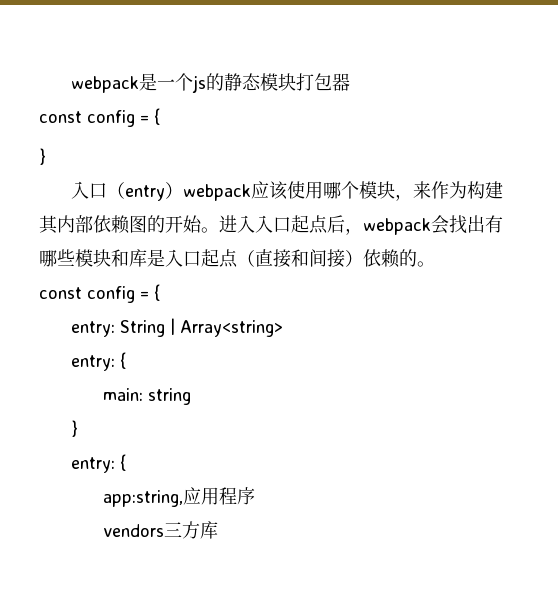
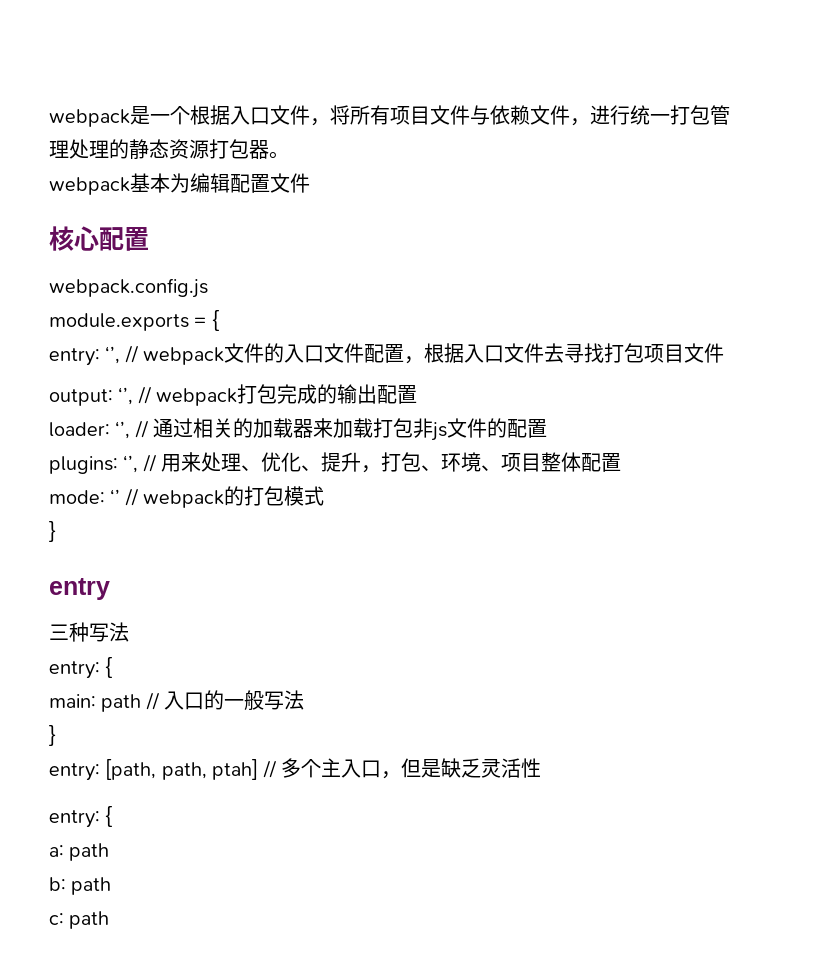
- webpack是一个js的静态模块打包器
- const config = {
+ webpack是一个根据入口文件，将所有项目文件与依赖文件，进行统一打包管理处理的静态资源打包器。
+ webpack基本为编辑配置文件
+ 核心配置
+ webpack.config.js
+ module.exports = {
+ entry: ‘’, // webpack文件的入口文件配置，根据入口文件去寻找打包项目文件
+ output: ‘’, // webpack打包完成的输出配置
+ loader: ‘’, // 通过相关的加载器来加载打包非js文件的配置
+ plugins: ‘’, // 用来处理、优化、提升，打包、环境、项目整体配置
+ mode: ‘’ // webpack的打包模式
  }
- 入口（entry）webpack应该使用哪个模块，来作为构建其内部依赖图的开始。进入入口起点后，webpack会找出有哪些模块和库是入口起点（直接和间接）依赖的。
- const config = {
- entry: String | Array<string>
+ entry
+ 三种写法
  entry: {
- main: string
+ main: path // 入口的一般写法
  }
+ entry: [path, path, ptah] // 多个主入口，但是缺乏灵活性
  entry: {
- app:string,应用程序
- vendors三方库
+ a: path
+ b: path
+ c: path

